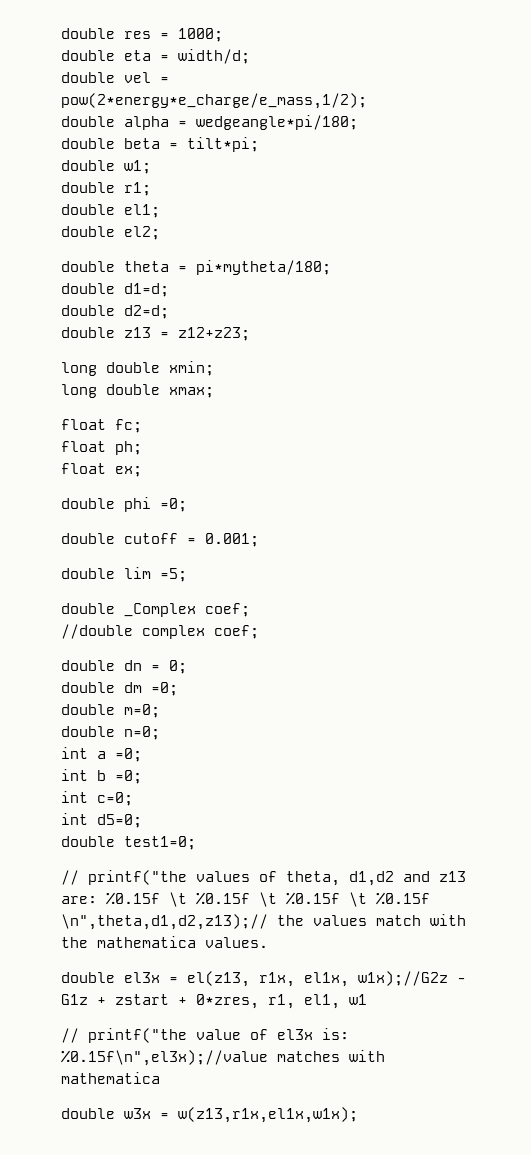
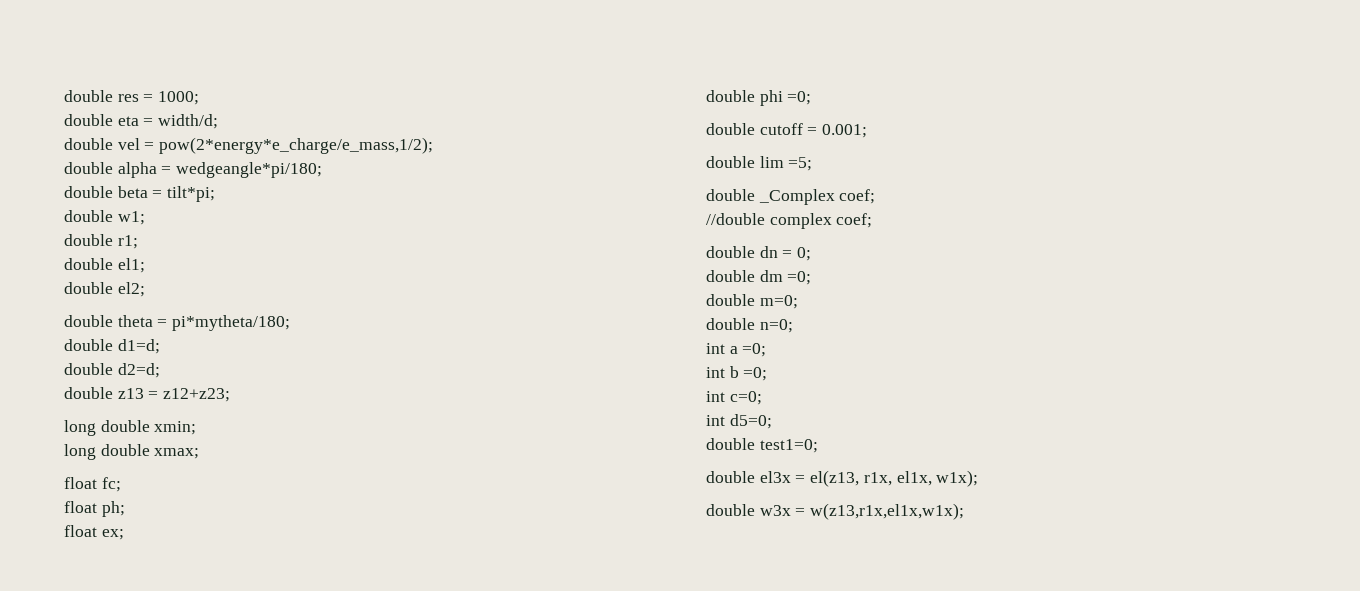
- // printf("the values of theta, d1,d2 and z13 are: %0.15f \t %0.15f \t %0.15f \t %0.15f \n",theta,d1,d2,z13);// the values match with the mathematica values.
- double el3x = el(z13, r1x, el1x, w1x);//G2z - G1z + zstart + 0*zres, r1, el1, w1
- // printf("the value of el3x is: %0.15f\n",el3x);//value matches with mathematica
+ double el3x = el(z13, r1x, el1x, w1x);

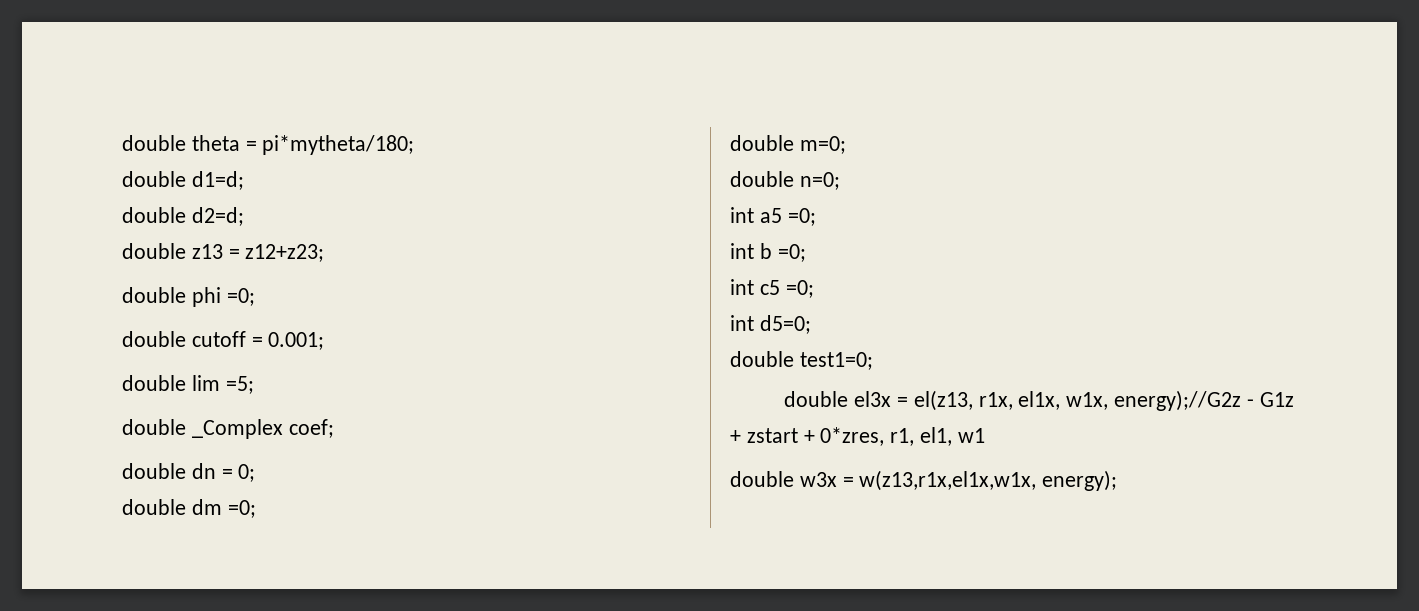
- double res = 1000;
- double eta = width/d;
- double vel = pow(2*energy*e_charge/e_mass,1/2);
- double alpha = wedgeangle*pi/180;
- double beta = tilt*pi;
- double w1;
- double r1;
- double el1;
- double el2;
- long double xmin;
- long double xmax;
- float fc;
- float ph;
- float ex;
- //double complex coef;
- int a =0;
+ int a5 =0;
- int c=0;
+ int c5 =0;
- double el3x = el(z13, r1x, el1x, w1x);
+ double el3x = el(z13, r1x, el1x, w1x, energy);//G2z - G1z + zstart + 0*zres, r1, el1, w1
- double w3x = w(z13,r1x,el1x,w1x);
+ double w3x = w(z13,r1x,el1x,w1x, energy);

